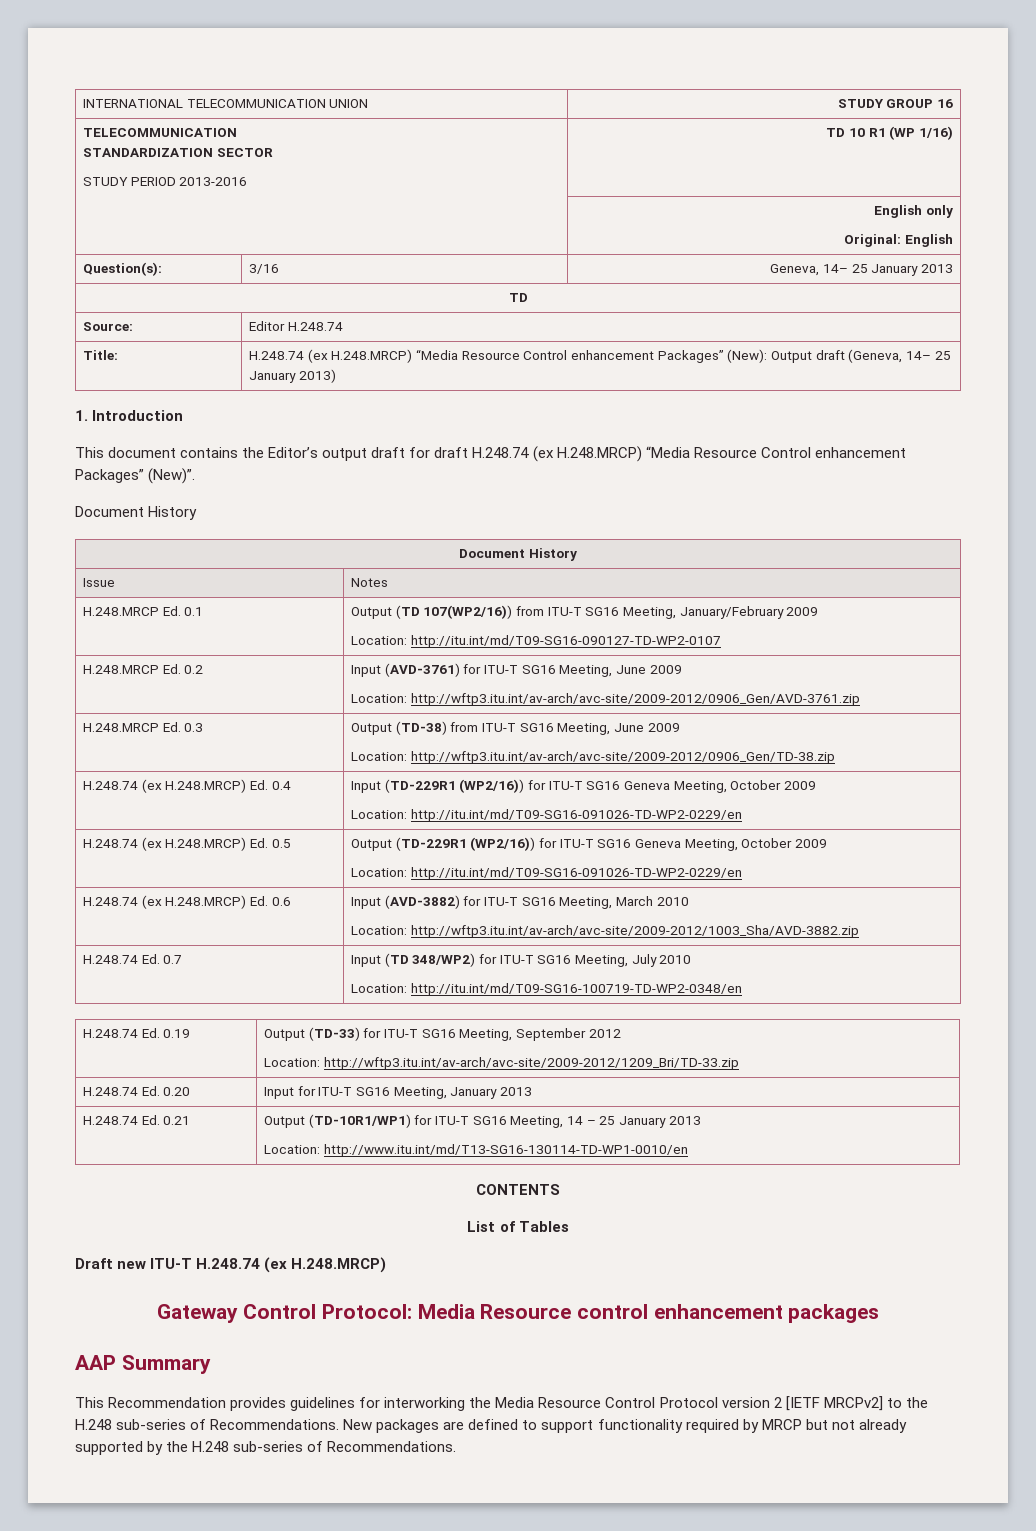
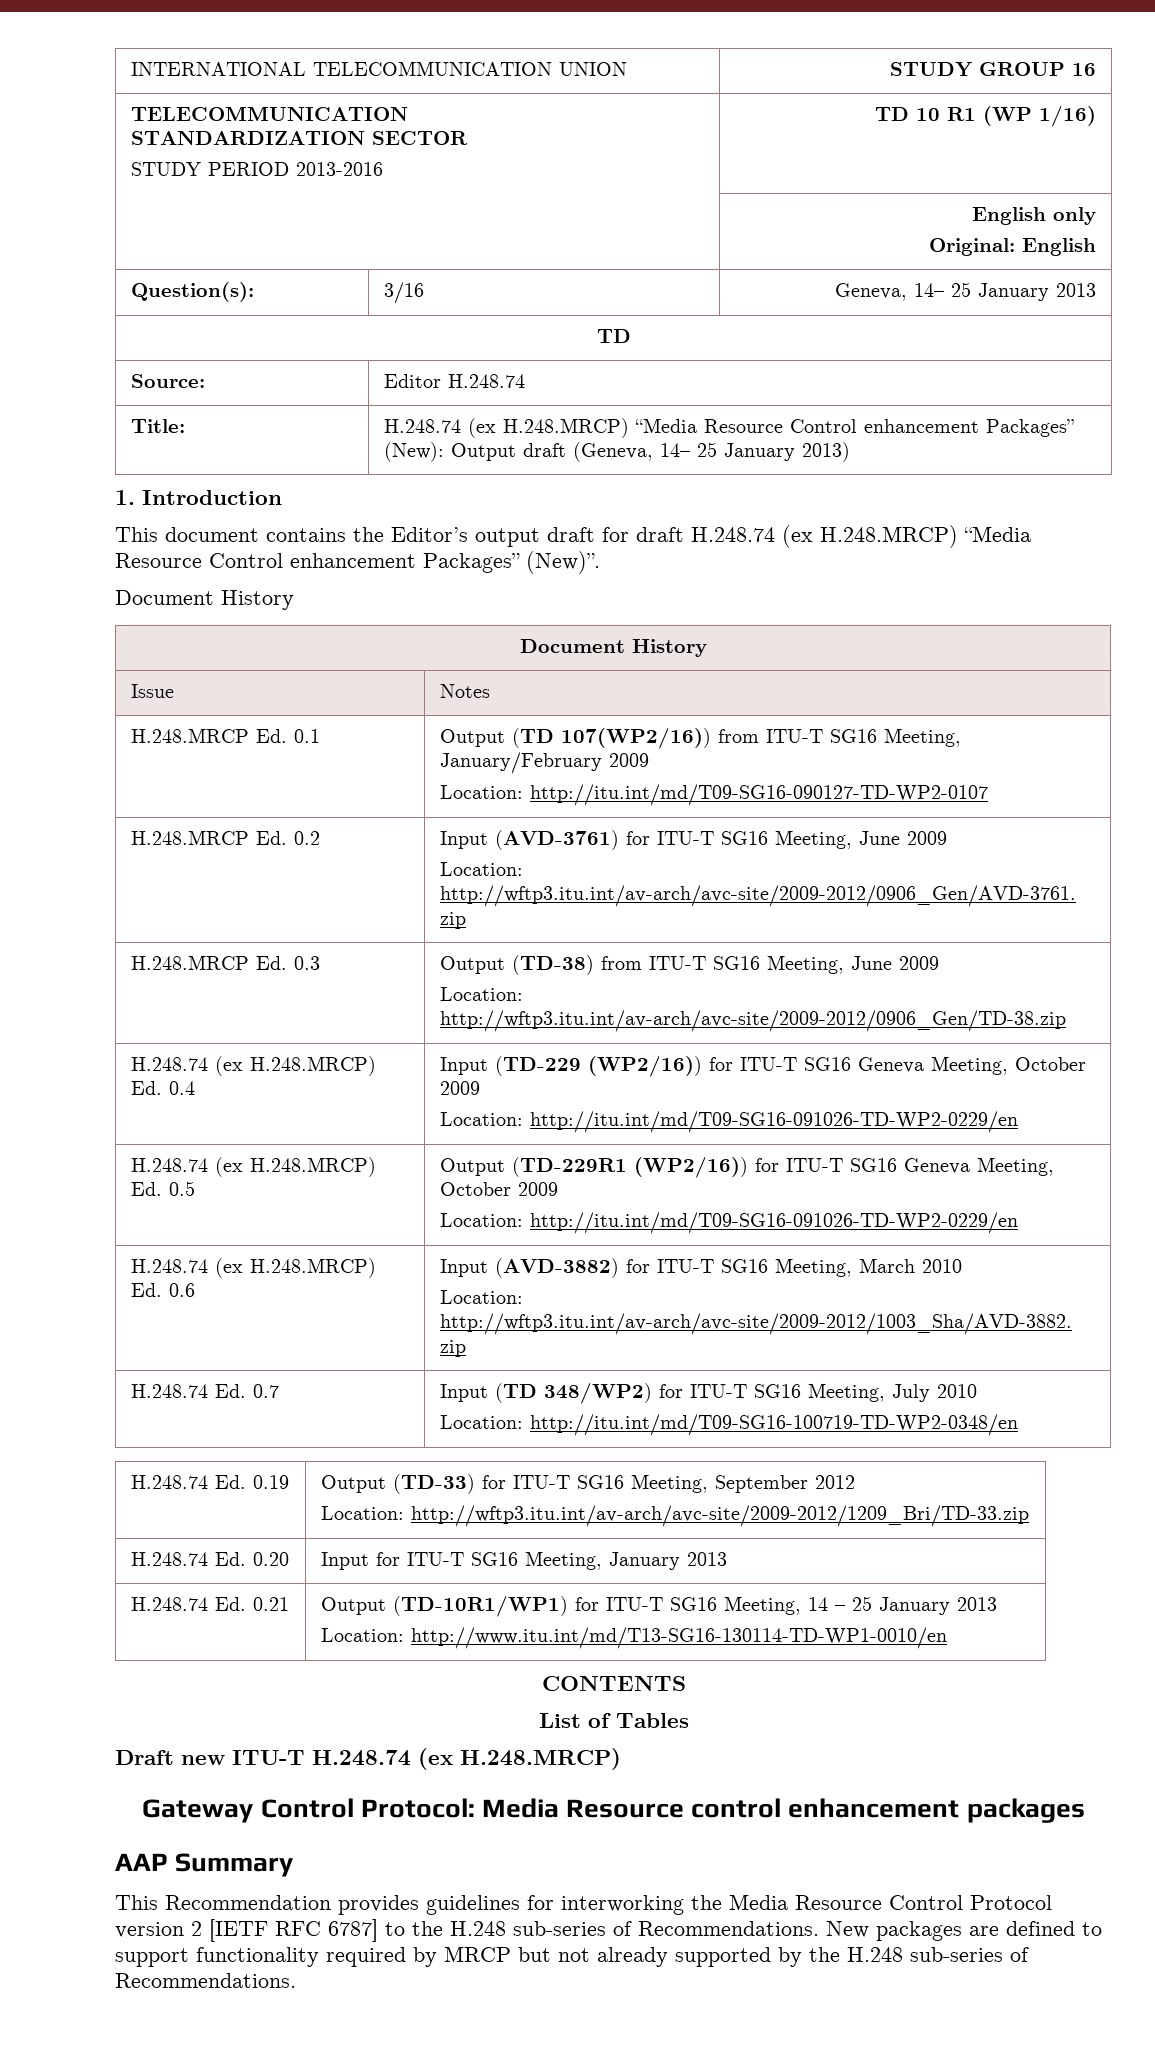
- H.248.74 (ex H.248.MRCP) Ed. 0.4 | Input (TD-229R1 (WP2/16)) for ITU-T SG16 Geneva Meeting, October 2009
+ H.248.74 (ex H.248.MRCP) Ed. 0.4 | Input (TD-229 (WP2/16)) for ITU-T SG16 Geneva Meeting, October 2009
- This Recommendation provides guidelines for interworking the Media Resource Control Protocol version 2 [IETF MRCPv2] to the H.248 sub-series of Recommendations.
+ This Recommendation provides guidelines for interworking the Media Resource Control Protocol version 2 [IETF RFC 6787] to the H.248 sub-series of Recommendations.

